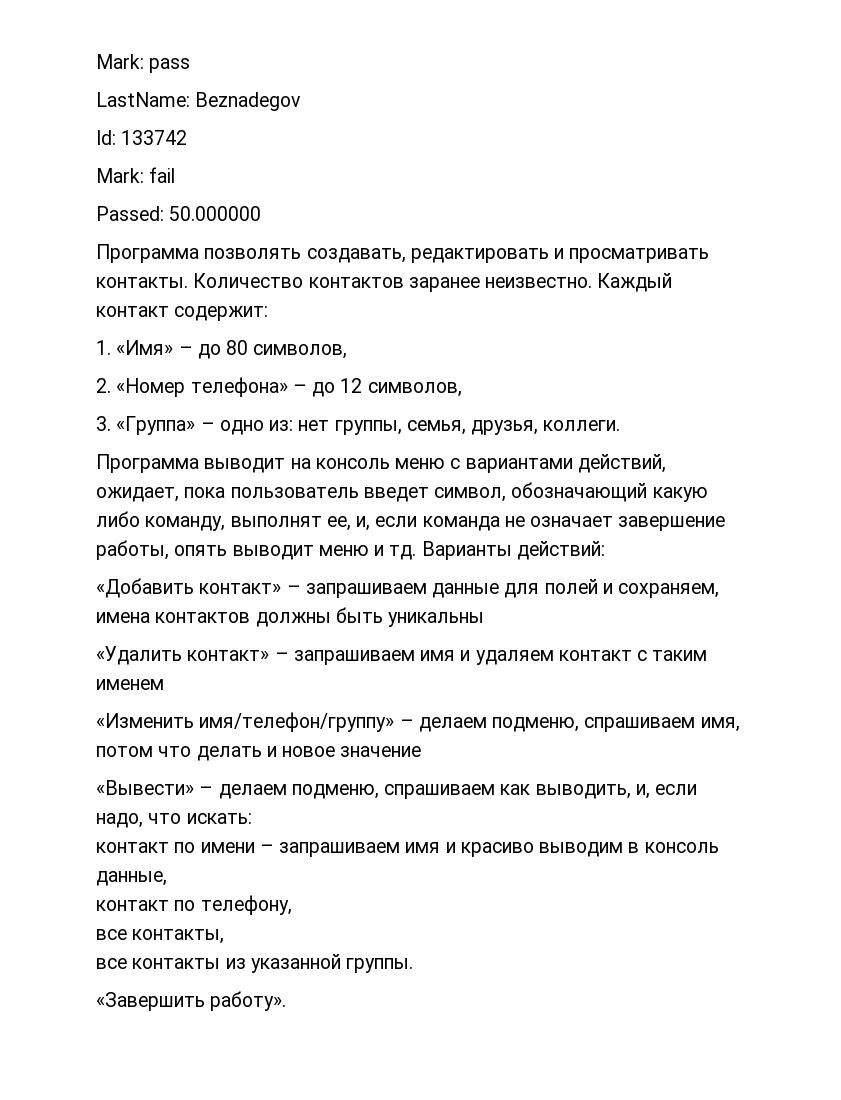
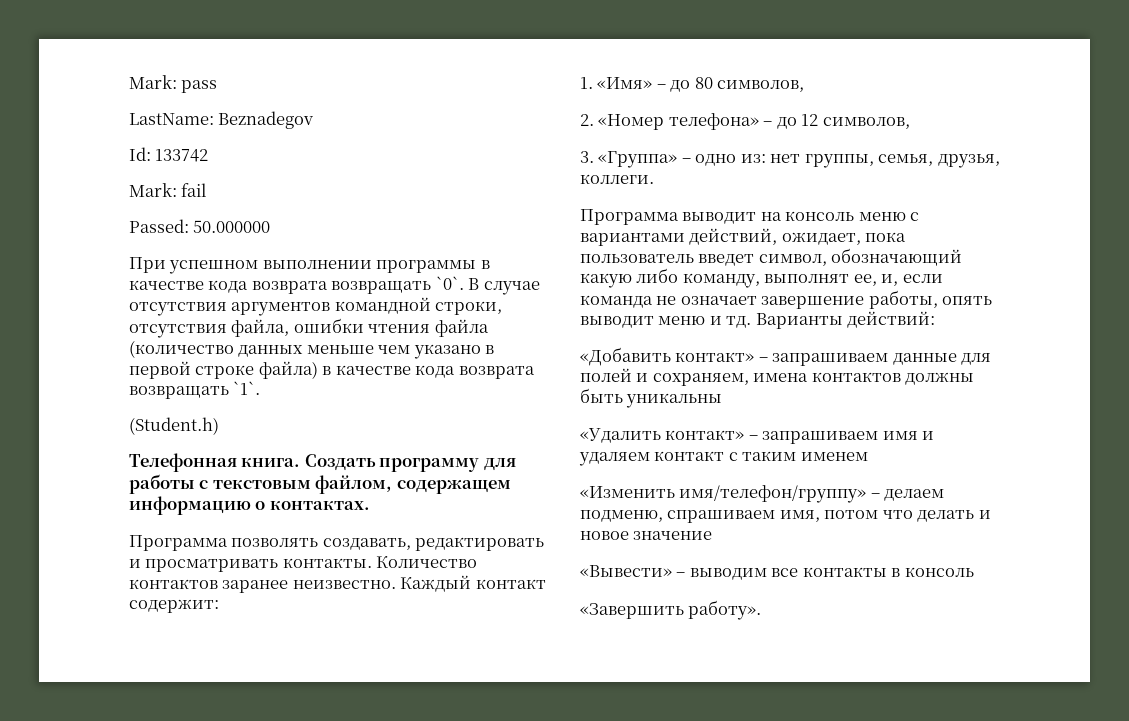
+ При успешном выполнении программы в качестве кода возврата возвращать `0`. В случае отсутствия аргументов командной строки, отсутствия файла, ошибки чтения файла (количество данных меньше чем указано в первой строке файла) в качестве кода возврата возвращать `1`.
+ (Student.h)
+ Телефонная книга. Создать программу для работы с текстовым файлом, содержащем информацию о контактах.
- «Вывести» – делаем подменю, спрашиваем как выводить, и, если надо, что искать:
- контакт по имени – запрашиваем имя и красиво выводим в консоль данные,
- контакт по телефону,
- все контакты,
- все контакты из указанной группы.
+ «Вывести» – выводим все контакты в консоль

